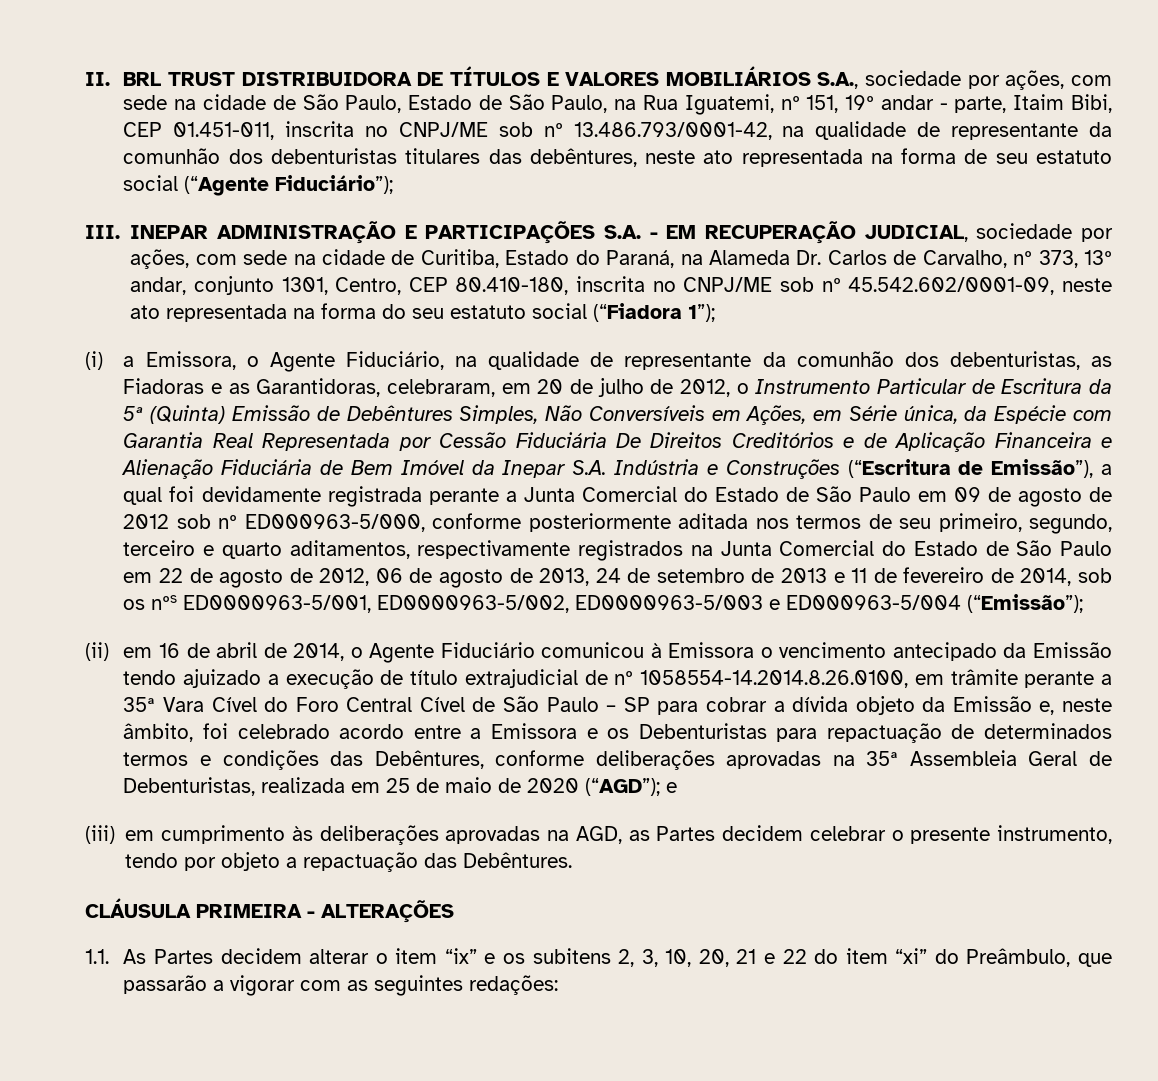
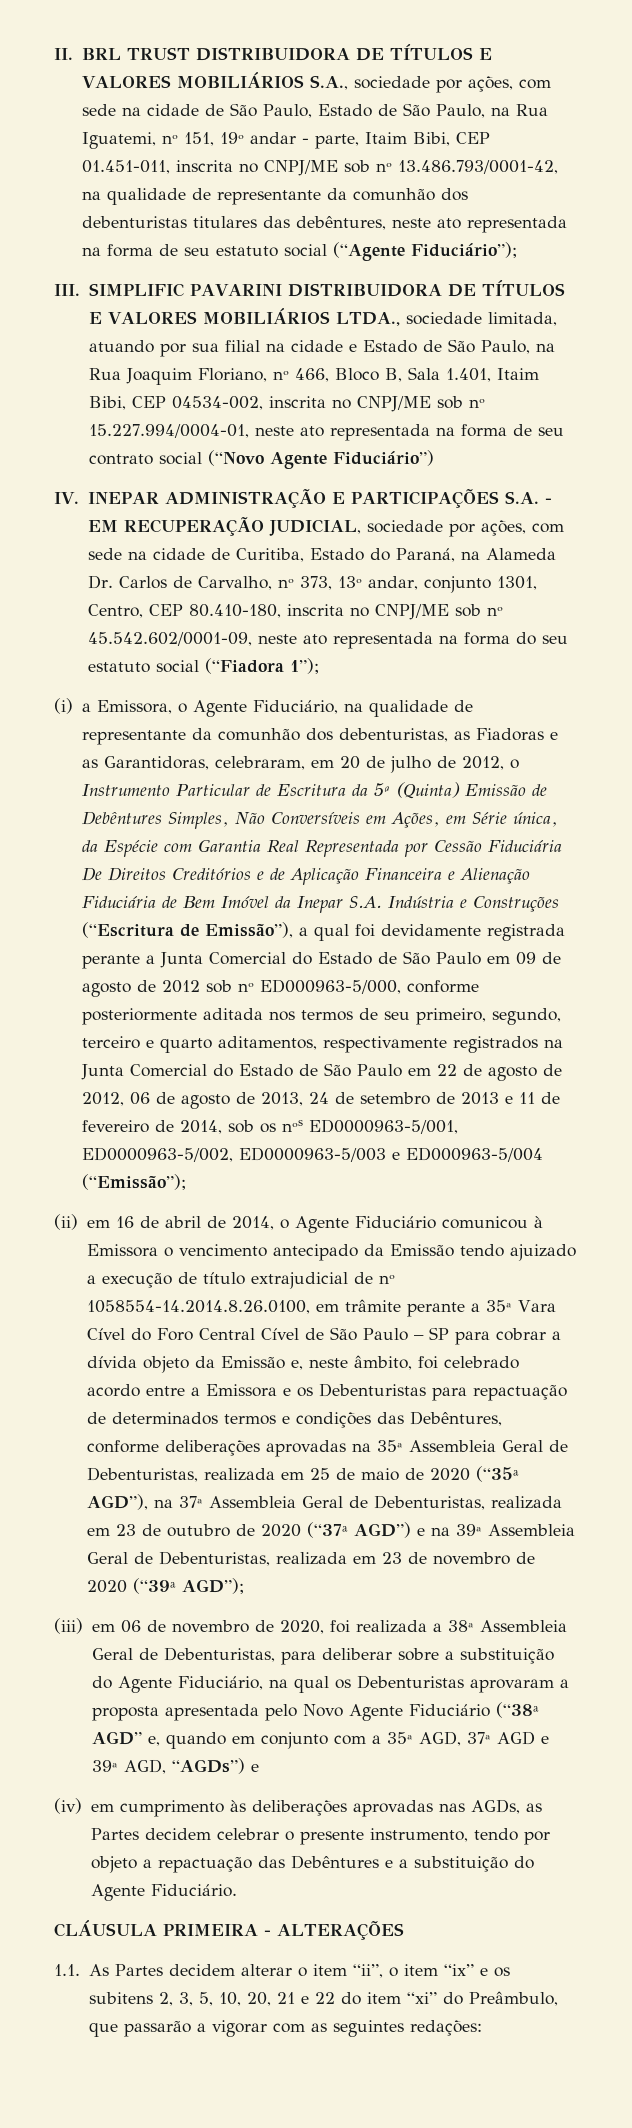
- III. INEPAR ADMINISTRAÇÃO E PARTICIPAÇÕES S.A. - EM RECUPERAÇÃO JUDICIAL, sociedade por ações, com sede na cidade de Curitiba, Estado do Paraná, na Alameda Dr. Carlos de Carvalho, nº 373, 13º andar, conjunto 1301, Centro, CEP 80.410-180, inscrita no CNPJ/ME sob nº 45.542.602/0001-09, neste ato representada na forma do seu estatuto social (“Fiadora 1”);
+ III. SIMPLIFIC PAVARINI DISTRIBUIDORA DE TÍTULOS E VALORES MOBILIÁRIOS LTDA., sociedade limitada, atuando por sua filial na cidade e Estado de São Paulo, na Rua Joaquim Floriano, nº 466, Bloco B, Sala 1.401, Itaim Bibi, CEP 04534-002, inscrita no CNPJ/ME sob nº 15.227.994/0004-01, neste ato representada na forma de seu contrato social (“Novo Agente Fiduciário”)
+ IV. INEPAR ADMINISTRAÇÃO E PARTICIPAÇÕES S.A. - EM RECUPERAÇÃO JUDICIAL, sociedade por ações, com sede na cidade de Curitiba, Estado do Paraná, na Alameda Dr. Carlos de Carvalho, nº 373, 13º andar, conjunto 1301, Centro, CEP 80.410-180, inscrita no CNPJ/ME sob nº 45.542.602/0001-09, neste ato representada na forma do seu estatuto social (“Fiadora 1”);
- (ii) em 16 de abril de 2014, o Agente Fiduciário comunicou à Emissora o vencimento antecipado da Emissão tendo ajuizado a execução de título extrajudicial de nº 1058554-14.2014.8.26.0100, em trâmite perante a 35ª Vara Cível do Foro Central Cível de São Paulo – SP para cobrar a dívida objeto da Emissão e, neste âmbito, foi celebrado acordo entre a Emissora e os Debenturistas para repactuação de determinados termos e condições das Debêntures, conforme deliberações aprovadas na 35ª Assembleia Geral de Debenturistas, realizada em 25 de maio de 2020 (“AGD”); e
+ (ii) em 16 de abril de 2014, o Agente Fiduciário comunicou à Emissora o vencimento antecipado da Emissão tendo ajuizado a execução de título extrajudicial de nº 1058554-14.2014.8.26.0100, em trâmite perante a 35ª Vara Cível do Foro Central Cível de São Paulo – SP para cobrar a dívida objeto da Emissão e, neste âmbito, foi celebrado acordo entre a Emissora e os Debenturistas para repactuação de determinados termos e condições das Debêntures, conforme deliberações aprovadas na 35ª Assembleia Geral de Debenturistas, realizada em 25 de maio de 2020 (“35ª AGD”), na 37ª Assembleia Geral de Debenturistas, realizada em 23 de outubro de 2020 (“37ª AGD”) e na 39ª Assembleia Geral de Debenturistas, realizada em 23 de novembro de 2020 (“39ª AGD”);
+ (iii) em 06 de novembro de 2020, foi realizada a 38ª Assembleia Geral de Debenturistas, para deliberar sobre a substituição do Agente Fiduciário, na qual os Debenturistas aprovaram a proposta apresentada pelo Novo Agente Fiduciário (“38ª AGD” e, quando em conjunto com a 35ª AGD, 37ª AGD e 39ª AGD, “AGDs”) e
- (iii) em cumprimento às deliberações aprovadas na AGD, as Partes decidem celebrar o presente instrumento, tendo por objeto a repactuação das Debêntures.
+ (iv) em cumprimento às deliberações aprovadas nas AGDs, as Partes decidem celebrar o presente instrumento, tendo por objeto a repactuação das Debêntures e a substituição do Agente Fiduciário.
- 1.1. As Partes decidem alterar o item “ix” e os subitens 2, 3, 10, 20, 21 e 22 do item “xi” do Preâmbulo, que passarão a vigorar com as seguintes redações:
+ 1.1. As Partes decidem alterar o item “ii”, o item “ix” e os subitens 2, 3, 5, 10, 20, 21 e 22 do item “xi” do Preâmbulo, que passarão a vigorar com as seguintes redações:

